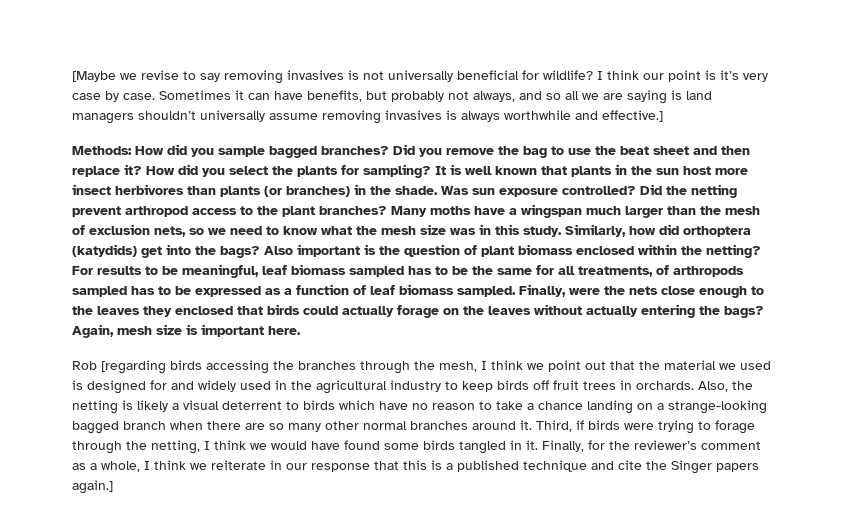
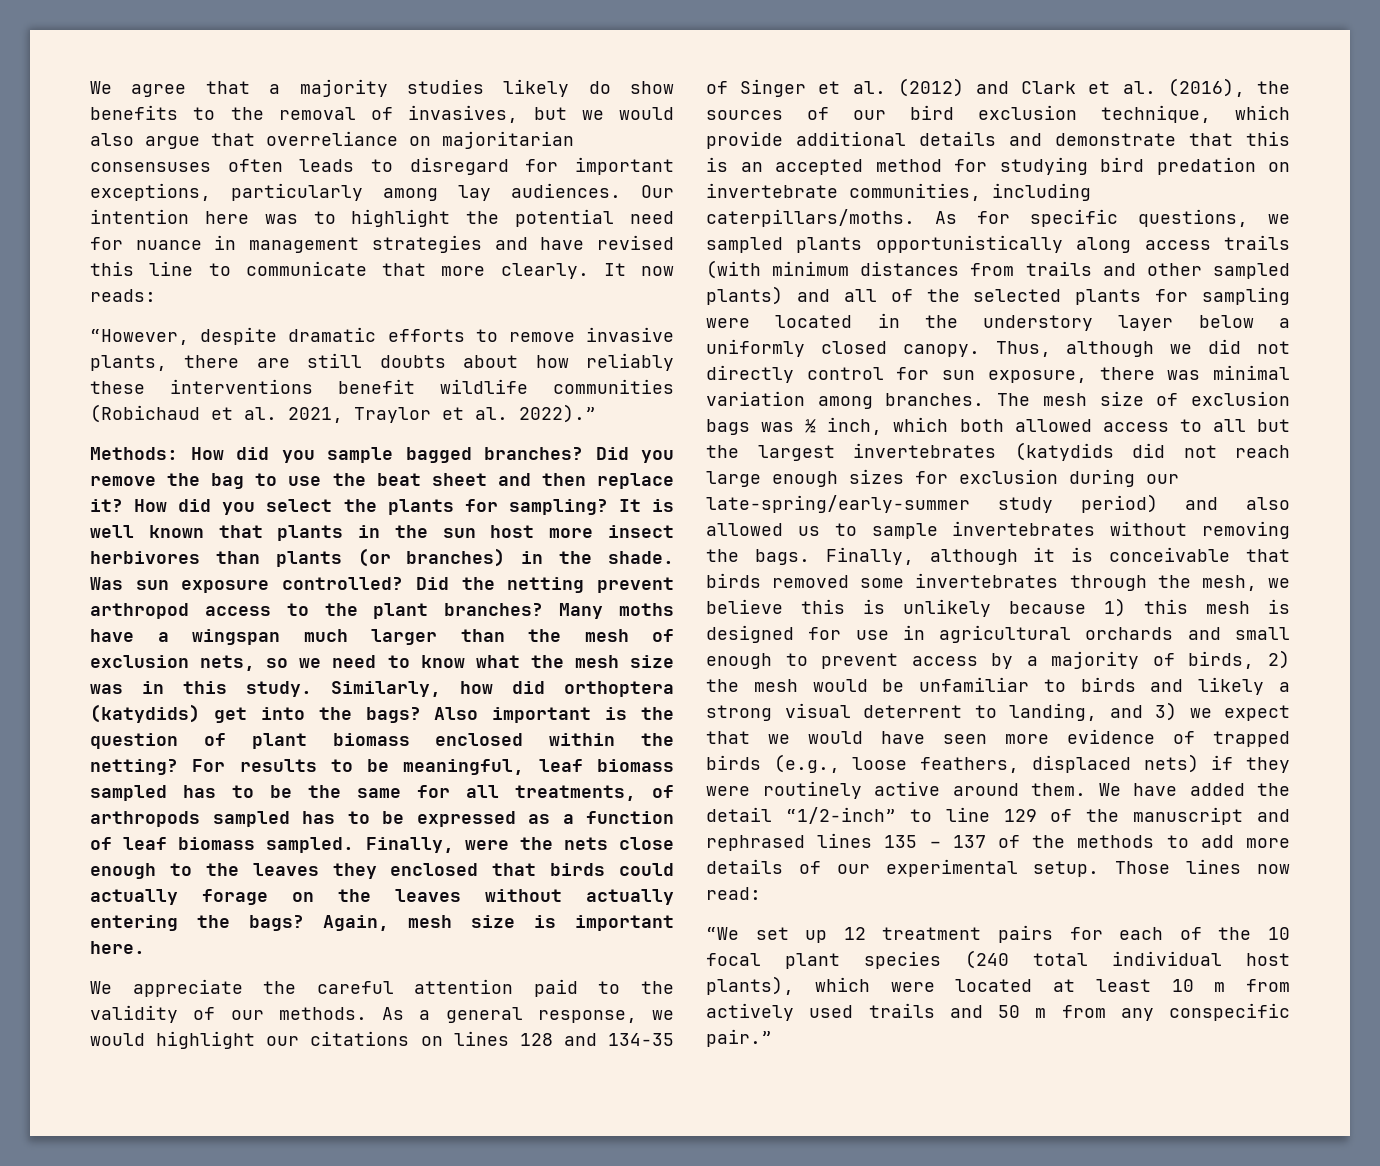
- [Maybe we revise to say removing invasives is not universally beneficial for wildlife? I think our point is it’s very case by case. Sometimes it can have benefits, but probably not always, and so all we are saying is land managers shouldn’t universally assume removing invasives is always worthwhile and effective.]
+ We agree that a majority studies likely do show benefits to the removal of invasives, but we would also argue that overreliance on majoritarian consensuses often leads to disregard for important exceptions, particularly among lay audiences. Our intention here was to highlight the potential need for nuance in management strategies and have revised this line to communicate that more clearly. It now reads:
+ “However, despite dramatic efforts to remove invasive plants, there are still doubts about how reliably these interventions benefit wildlife communities (Robichaud et al. 2021, Traylor et al. 2022).”
- Rob [regarding birds accessing the branches through the mesh, I think we point out that the material we used is designed for and widely used in the agricultural industry to keep birds off fruit trees in orchards. Also, the netting is likely a visual deterrent to birds which have no reason to take a chance landing on a strange-looking bagged branch when there are so many other normal branches around it. Third, if birds were trying to forage through the netting, I think we would have found some birds tangled in it. Finally, for the reviewer’s comment as a whole, I think we reiterate in our response that this is a published technique and cite the Singer papers again.]
+ We appreciate the careful attention paid to the validity of our methods. As a general response, we would highlight our citations on lines 128 and 134-35 of Singer et al. (2012) and Clark et al. (2016), the sources of our bird exclusion technique, which provide additional details and demonstrate that this is an accepted method for studying bird predation on invertebrate communities, including caterpillars/moths. As for specific questions, we sampled plants opportunistically along access trails (with minimum distances from trails and other sampled plants) and all of the selected plants for sampling were located in the understory layer below a uniformly closed canopy. Thus, although we did not directly control for sun exposure, there was minimal variation among branches. The mesh size of exclusion bags was ½ inch, which both allowed access to all but the largest invertebrates (katydids did not reach large enough sizes for exclusion during our late-spring/early-summer study period) and also allowed us to sample invertebrates without removing the bags. Finally, although it is conceivable that birds removed some invertebrates through the mesh, we believe this is unlikely because 1) this mesh is designed for use in agricultural orchards and small enough to prevent access by a majority of birds, 2) the mesh would be unfamiliar to birds and likely a strong visual deterrent to landing, and 3) we expect that we would have seen more evidence of trapped birds (e.g., loose feathers, displaced nets) if they were routinely active around them. We have added the detail “1/2-inch” to line 129 of the manuscript and rephrased lines 135 – 137 of the methods to add more details of our experimental setup. Those lines now read:
+ “We set up 12 treatment pairs for each of the 10 focal plant species (240 total individual host plants), which were located at least 10 m from actively used trails and 50 m from any conspecific pair.”

